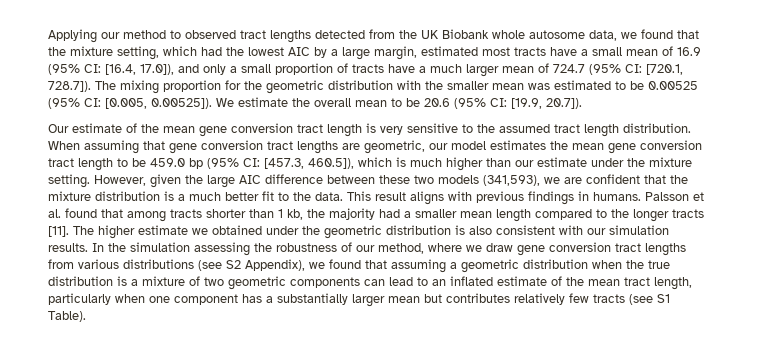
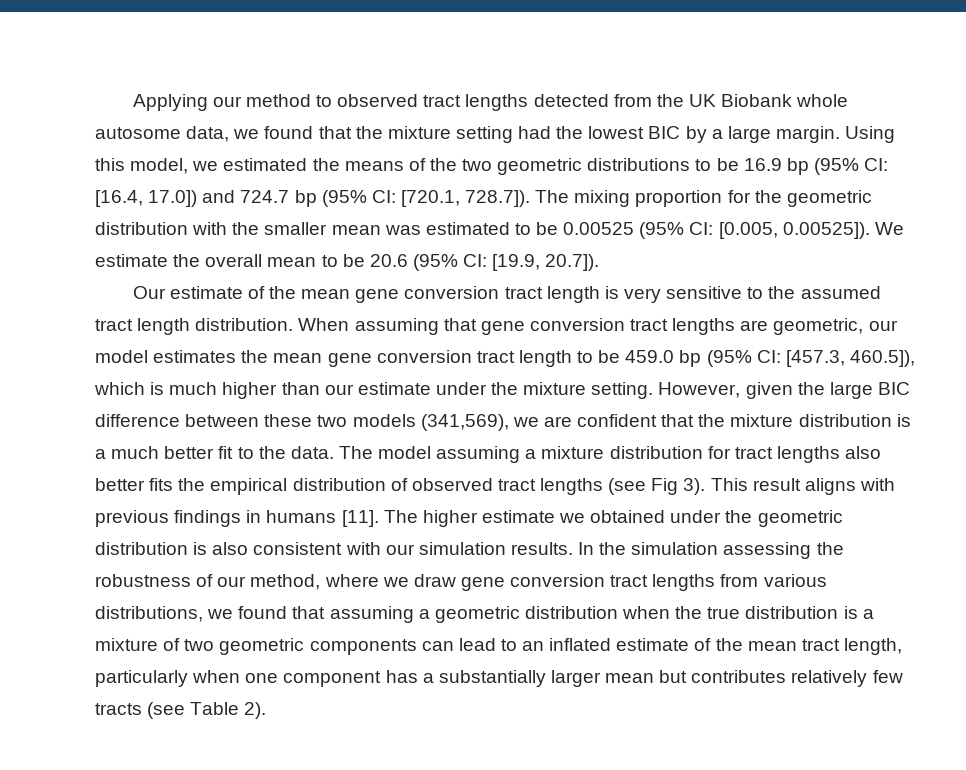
- Applying our method to observed tract lengths detected from the UK Biobank whole autosome data, we found that the mixture setting, which had the lowest AIC by a large margin, estimated most tracts have a small mean of 16.9 (95% CI: [16.4, 17.0]), and only a small proportion of tracts have a much larger mean of 724.7 (95% CI:
+ Applying our method to observed tract lengths detected from the UK Biobank whole autosome data, we found that the mixture setting had the lowest BIC by a large margin. Using this model, we estimated the means of the two geometric distributions to be 16.9 bp (95% CI: [16.4, 17.0]) and 724.7 bp (95% CI:
- However, given the large AIC difference between these two models (341,593), we are confident that the mixture distribution is a much better fit to the data.
+ However, given the large BIC difference between these two models (341,569), we are confident that the mixture distribution is a much better fit to the data.
+ The model assuming a mixture distribution for tract lengths also better fits the empirical distribution of observed tract lengths (see Fig 3).
- This result aligns with previous findings in humans. Palsson et al. found that among tracts shorter than 1 kb, the majority had a smaller mean length compared to the longer tracts [11].
+ This result aligns with previous findings in humans [11].
- In the simulation assessing the robustness of our method, where we draw gene conversion tract lengths from various distributions (see S2 Appendix), we found that assuming a geometric distribution when the true distribution is a mixture of two geometric components can lead to an inflated estimate of the mean tract length, particularly when one component has a substantially larger mean but contributes relatively few tracts (see S1 Table).
+ In the simulation assessing the robustness of our method, where we draw gene conversion tract lengths from various distributions, we found that assuming a geometric distribution when the true distribution is a mixture of two geometric components can lead to an inflated estimate of the mean tract length, particularly when one component has a substantially larger mean but contributes relatively few tracts (see Table 2).

